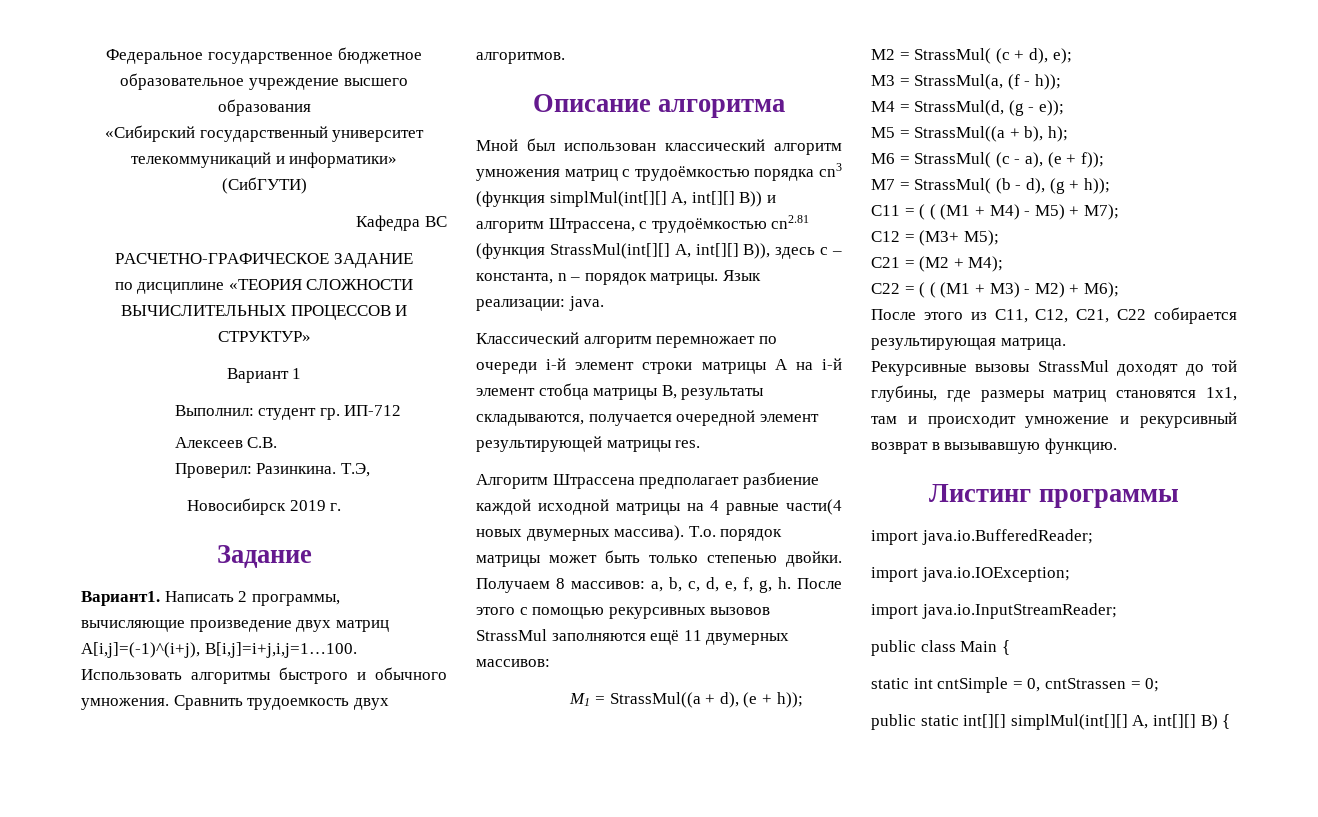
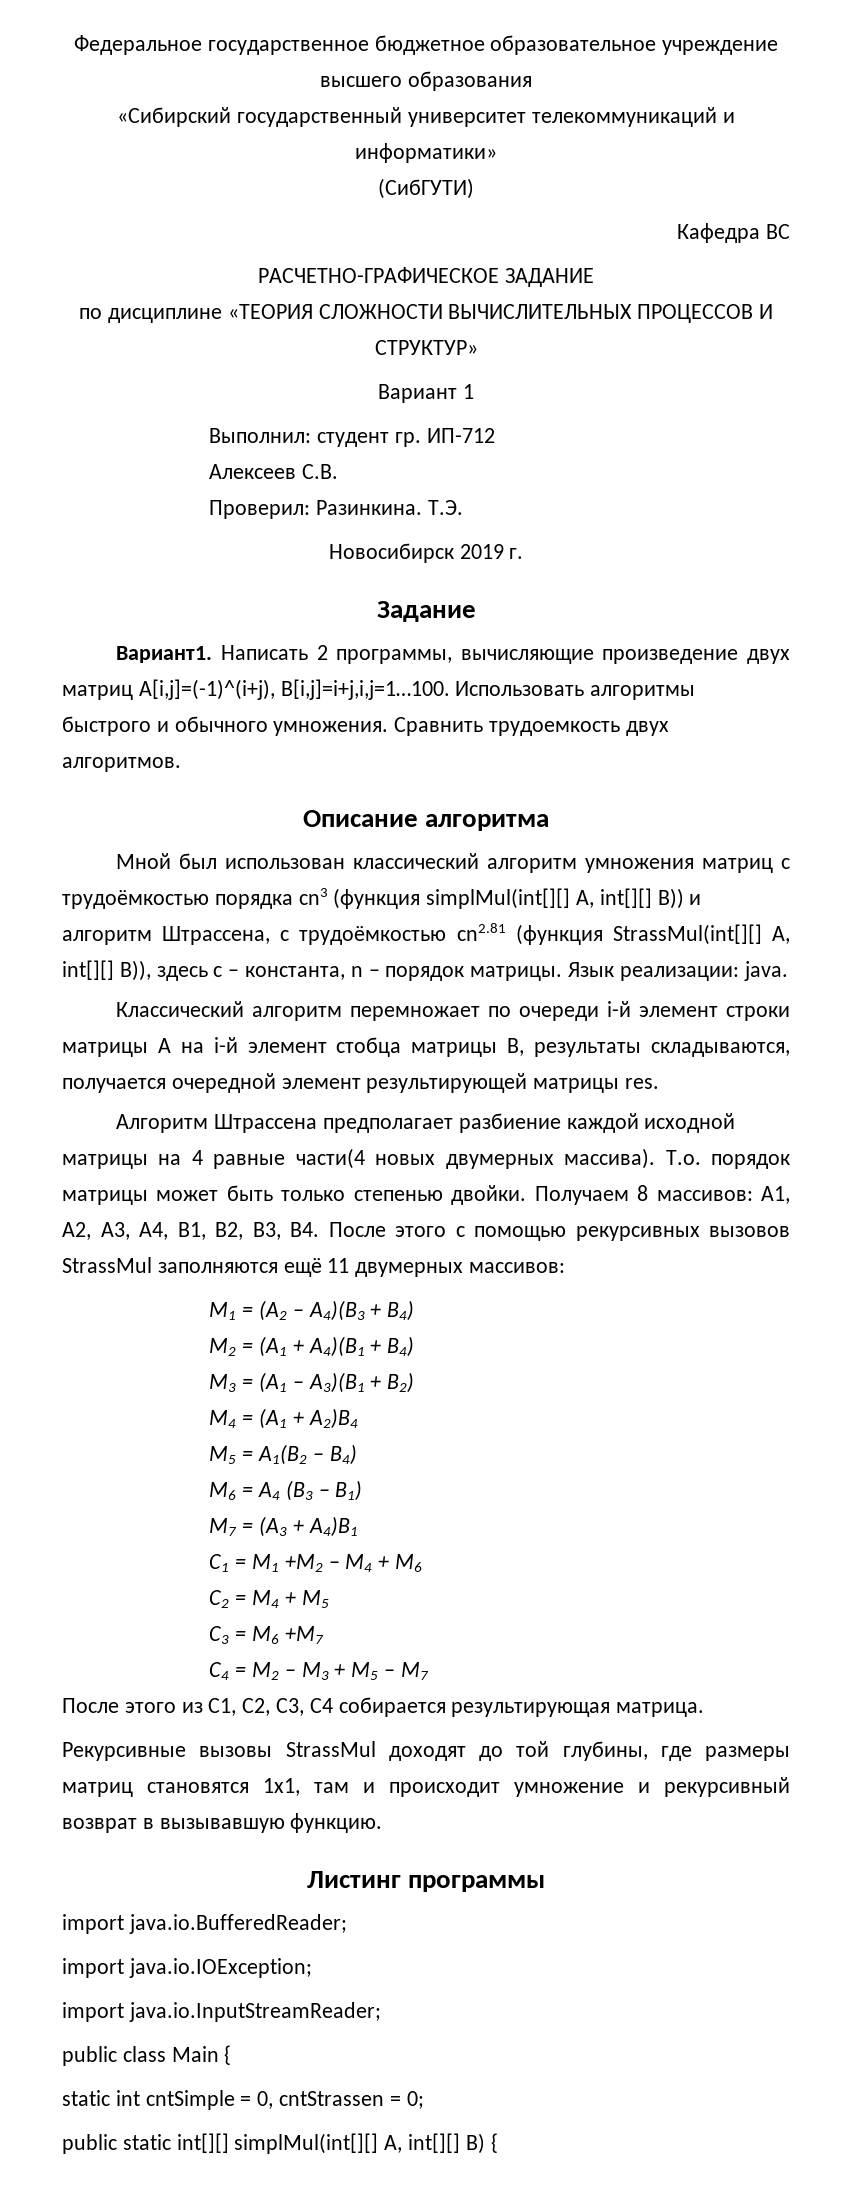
- Т.Э,
+ Т.Э.
- Получаем 8 массивов: a, b, c, d, e, f, g, h. После этого с помощью рекурсивных вызовов StrassMul заполняются ещё 11 двумерных массивов:
+ Получаем 8 массивов: A1, A2, A3, A4, B1, B2, B3, B4. После этого с помощью рекурсивных вызовов StrassMul заполняются ещё 11 двумерных массивов:
- M1 = StrassMul((a + d), (e + h));
- M2 = StrassMul( (c + d), e);
- M3 = StrassMul(a, (f - h));
- M4 = StrassMul(d, (g - e));
- M5 = StrassMul((a + b), h);
- M6 = StrassMul( (c - a), (e + f));
- M7 = StrassMul( (b - d), (g + h));
- C11 = ( ( (M1 + M4) - M5) + M7);
- C12 = (M3+ M5);
- C21 = (M2 + M4);
- C22 = ( ( (M1 + M3) - M2) + M6);
+ M1 = (A2 – A4)(B3 + B4)
+ M2 = (A1 + A4)(B1 + B4)
+ M3 = (A1 – A3)(B1 + B2)
+ M4 = (A1 + A2)B4
+ M5 = A1(B2 – B4)
+ M6 = A4 (B3 – B1)
+ M7 = (A3 + A4)B1
+ C1 = M1 +M2 – M4 + M6
+ C2 = M4 + M5
+ C3 = M6 +M7
+ C4 = M2 – M3 + M5 – M7
- После этого из С11, С12, С21, С22 собирается результирующая матрица.
+ После этого из С1, С2, С3, С4 собирается результирующая матрица.

